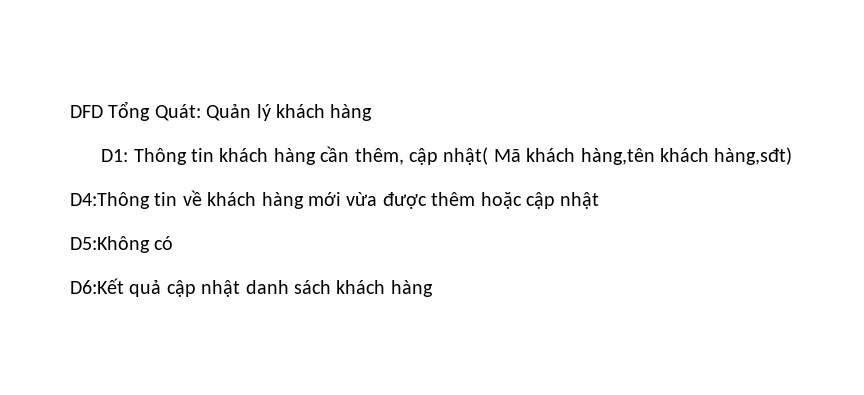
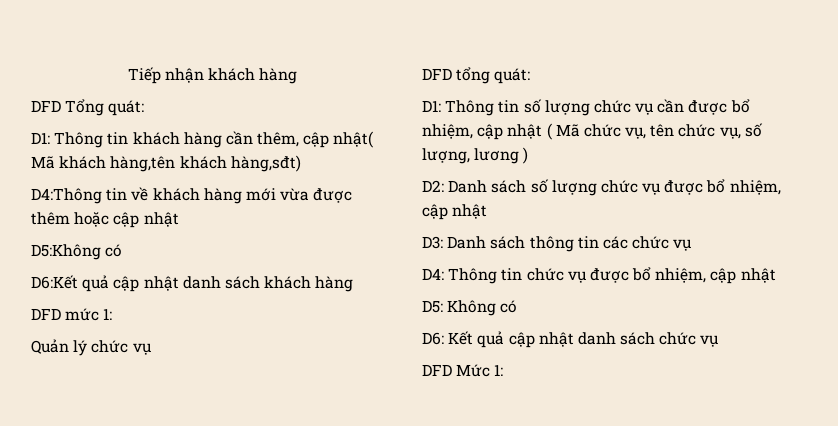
- DFD Tổng Quát: Quản lý khách hàng
+ Tiếp nhận khách hàng
+ DFD Tổng quát:
+ DFD mức 1:
+ Quản lý chức vụ
+ DFD tổng quát:
+ D1: Thông tin số lượng chức vụ cần được bổ nhiệm, cập nhật ( Mã chức vụ, tên chức vụ, số lượng, lương )
+ D2: Danh sách số lượng chức vụ được bổ nhiệm, cập nhật
+ D3: Danh sách thông tin các chức vụ
+ D4: Thông tin chức vụ được bổ nhiệm, cập nhật
+ D5: Không có
+ D6: Kết quả cập nhật danh sách chức vụ
+ DFD Mức 1:

